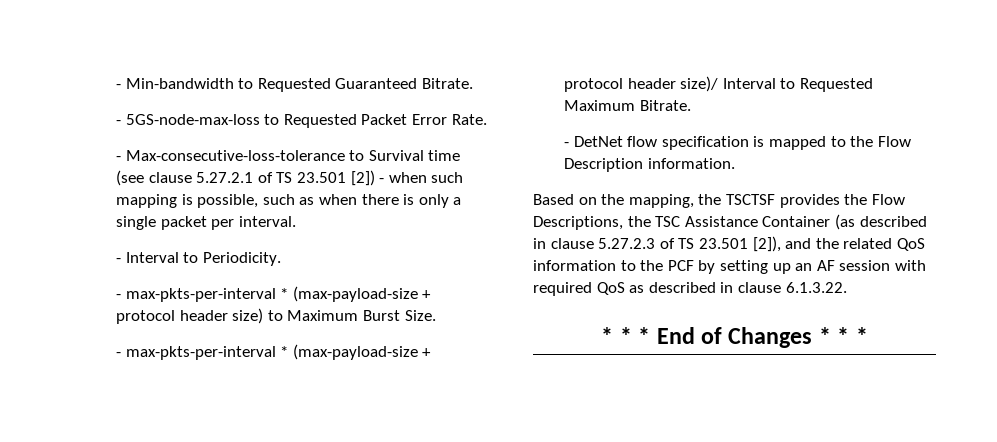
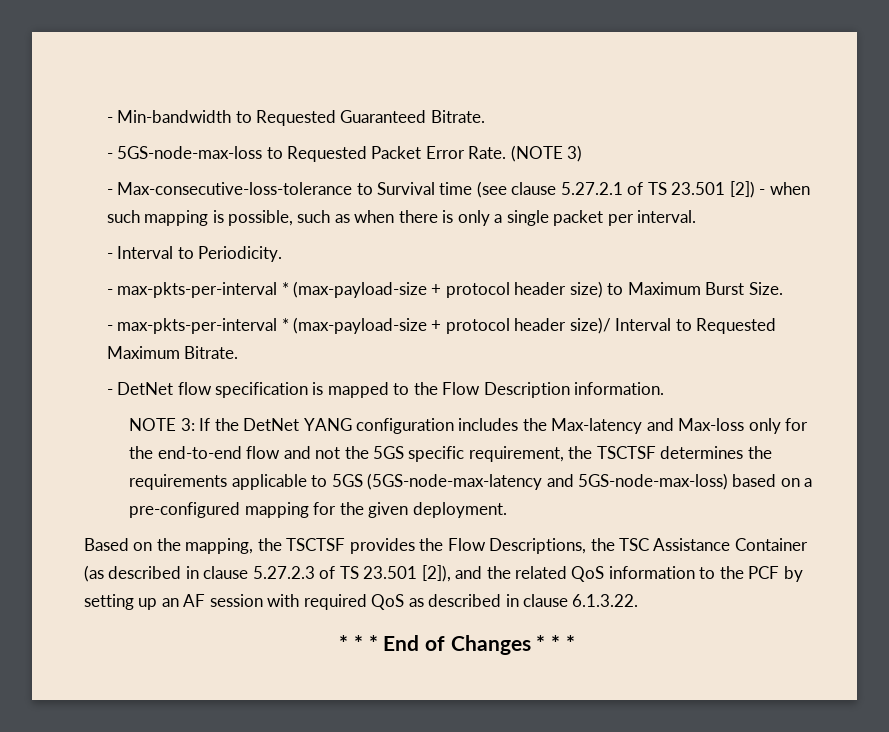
+ (NOTE 3)
+ NOTE 3: If the DetNet YANG configuration includes the Max-latency and Max-loss only for the end-to-end flow and not the 5GS specific requirement, the TSCTSF determines the requirements applicable to 5GS (5GS-node-max-latency and 5GS-node-max-loss) based on a pre-configured mapping for the given deployment.

